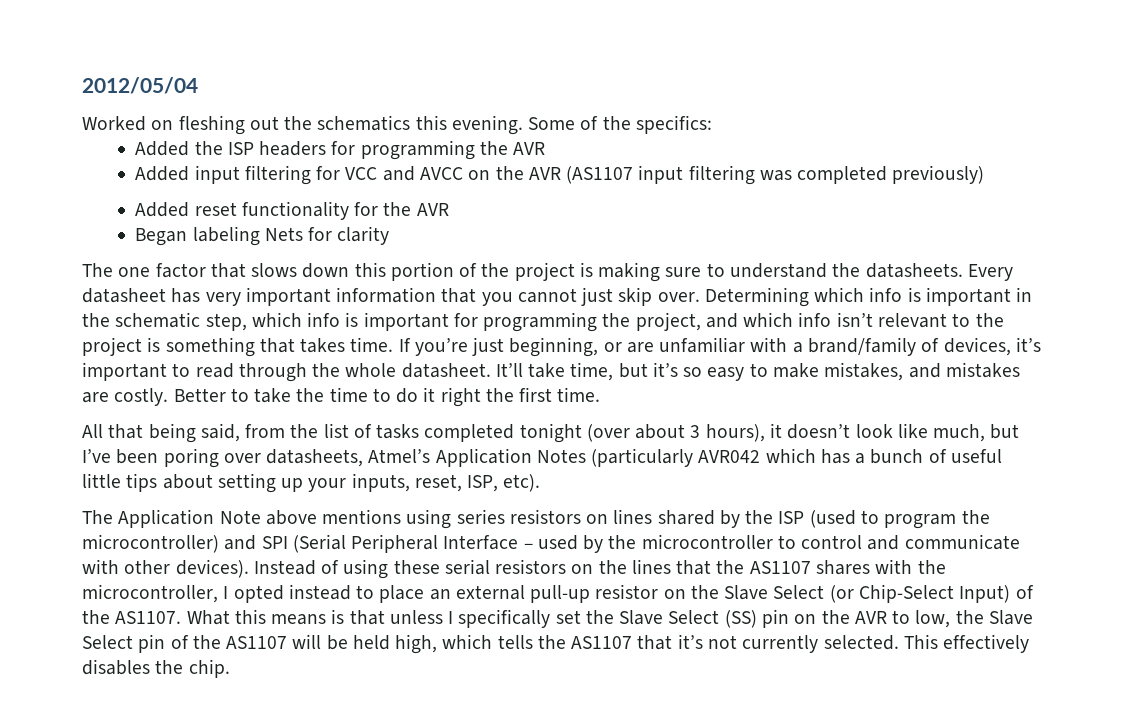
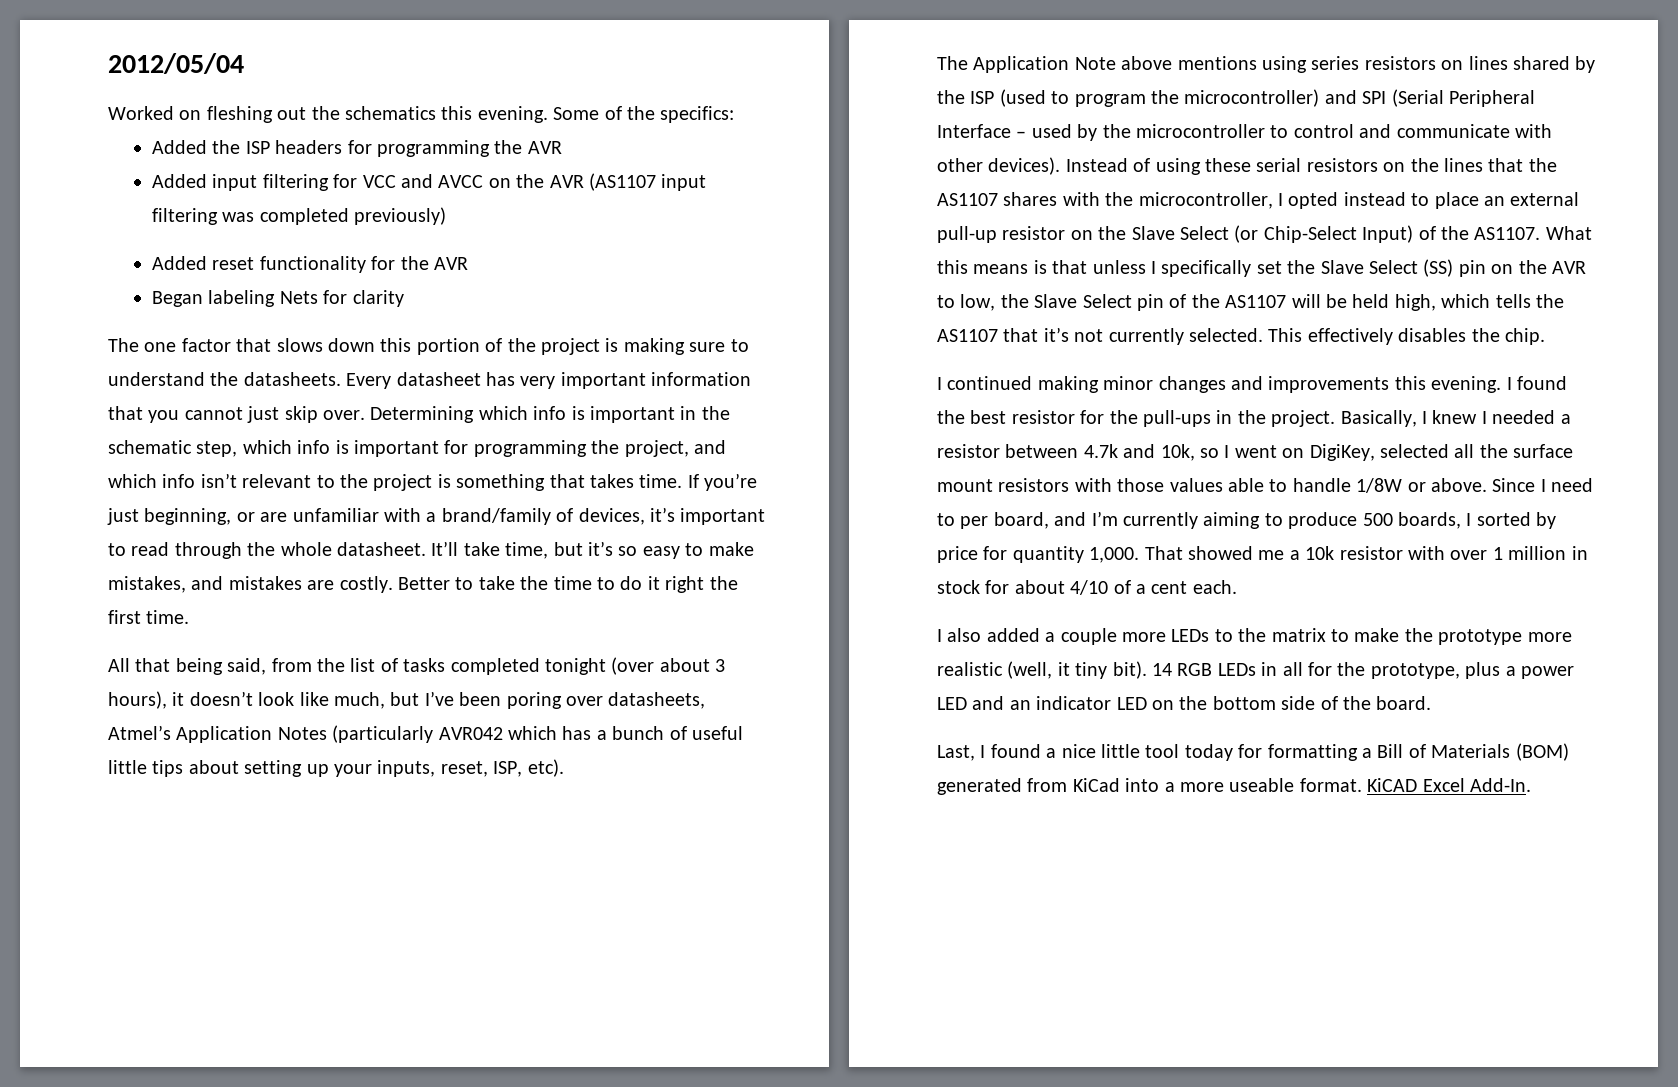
+ I continued making minor changes and improvements this evening. I found the best resistor for the pull-ups in the project. Basically, I knew I needed a resistor between 4.7k and 10k, so I went on DigiKey, selected all the surface mount resistors with those values able to handle 1/8W or above. Since I need to per board, and I’m currently aiming to produce 500 boards, I sorted by price for quantity 1,000. That showed me a 10k resistor with over 1 million in stock for about 4/10 of a cent each.
+ I also added a couple more LEDs to the matrix to make the prototype more realistic (well, it tiny bit). 14 RGB LEDs in all for the prototype, plus a power LED and an indicator LED on the bottom side of the board.
+ Last, I found a nice little tool today for formatting a Bill of Materials (BOM) generated from KiCad into a more useable format. KiCAD Excel Add-In.

